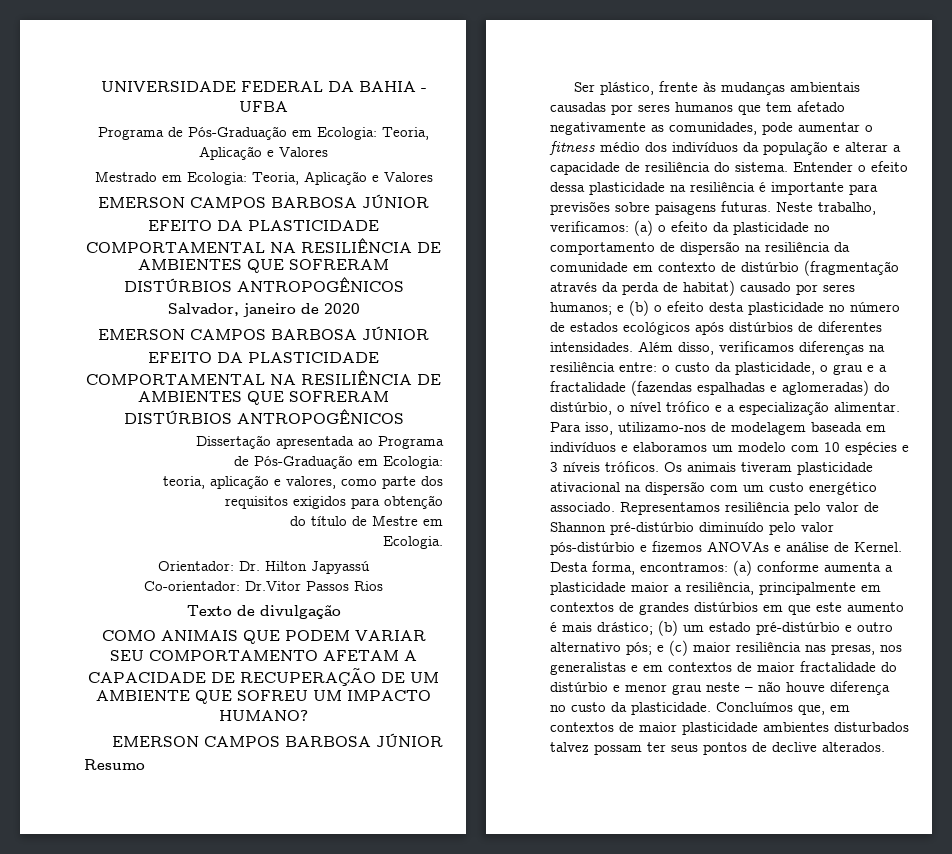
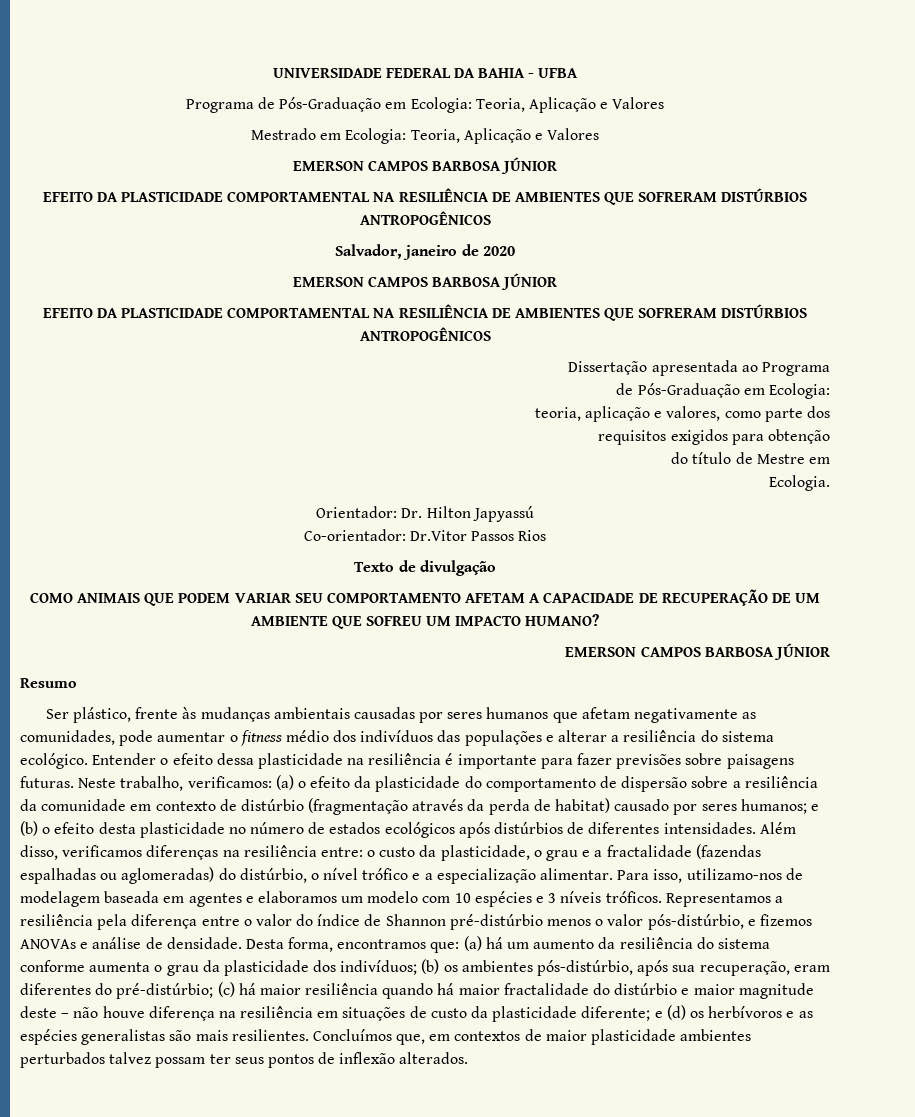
- Ser plástico, frente às mudanças ambientais causadas por seres humanos que tem afetado negativamente as comunidades, pode aumentar o fitness médio dos indivíduos da população e alterar a capacidade de resiliência do sistema.
+ Ser plástico, frente às mudanças ambientais causadas por seres humanos que afetam negativamente as comunidades, pode aumentar o fitness médio dos indivíduos das populações e alterar a resiliência do sistema ecológico.
- Entender o efeito dessa plasticidade na resiliência é importante para previsões sobre paisagens futuras.
+ Entender o efeito dessa plasticidade na resiliência é importante para fazer previsões sobre paisagens futuras.
- Neste trabalho, verificamos: (a) o efeito da plasticidade no comportamento de dispersão na resiliência da comunidade em contexto de distúrbio (fragmentação através da perda de habitat) causado por seres humanos; e (b) o efeito desta plasticidade no número de estados ecológicos após distúrbios de diferentes intensidades.
+ Neste trabalho, verificamos: (a) o efeito da plasticidade do comportamento de dispersão sobre a resiliência da comunidade em contexto de distúrbio (fragmentação através da perda de habitat) causado por seres humanos; e (b) o efeito desta plasticidade no número de estados ecológicos após distúrbios de diferentes intensidades.
- Além disso, verificamos diferenças na resiliência entre: o custo da plasticidade, o grau e a fractalidade (fazendas espalhadas e aglomeradas) do distúrbio, o nível trófico e a especialização alimentar.
+ Além disso, verificamos diferenças na resiliência entre: o custo da plasticidade, o grau e a fractalidade (fazendas espalhadas ou aglomeradas) do distúrbio, o nível trófico e a especialização alimentar.
- Para isso, utilizamo-nos de modelagem baseada em indivíduos e elaboramos um modelo com 10 espécies e 3 níveis tróficos.
+ Para isso, utilizamo-nos de modelagem baseada em agentes e elaboramos um modelo com 10 espécies e 3 níveis tróficos.
- Os animais tiveram plasticidade ativacional na dispersão com um custo energético associado. Representamos resiliência pelo valor de Shannon pré-distúrbio diminuído pelo valor pós-distúrbio e fizemos ANOVAs e análise de Kernel.
+ Representamos a resiliência pela diferença entre o valor do índice de Shannon pré-distúrbio menos o valor pós-distúrbio, e fizemos ANOVAs e análise de densidade.
- Desta forma, encontramos: (a) conforme aumenta a plasticidade maior a resiliência, principalmente em contextos de grandes distúrbios em que este aumento é mais drástico; (b) um estado pré-distúrbio e outro alternativo pós; e (c) maior resiliência nas presas, nos generalistas e em contextos de maior fractalidade do distúrbio e menor grau neste – não houve diferença no custo da plasticidade.
+ Desta forma, encontramos que: (a) há um aumento da resiliência do sistema conforme aumenta o grau da plasticidade dos indivíduos; (b) os ambientes pós-distúrbio, após sua recuperação, eram diferentes do pré-distúrbio; (c) há maior resiliência quando há maior fractalidade do distúrbio e maior magnitude deste – não houve diferença na resiliência em situações de custo da plasticidade diferente; e (d) os herbívoros e as espécies generalistas são mais resilientes.
- Concluímos que, em contextos de maior plasticidade ambientes disturbados talvez possam ter seus pontos de declive alterados.
+ Concluímos que, em contextos de maior plasticidade ambientes perturbados talvez possam ter seus pontos de inflexão alterados.

